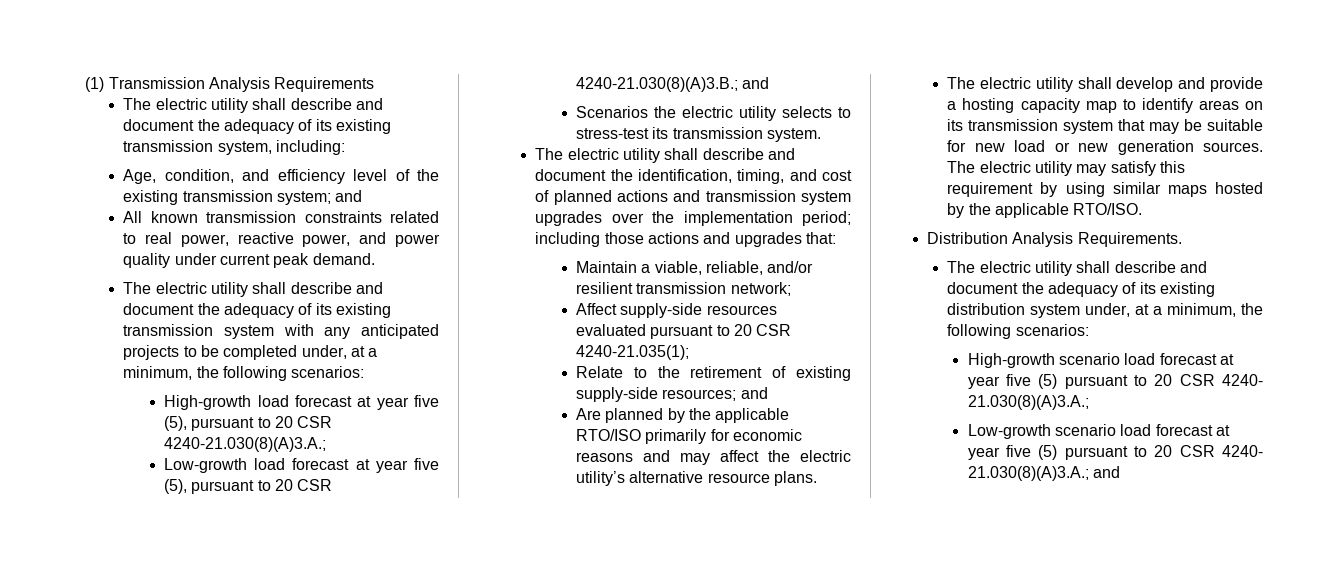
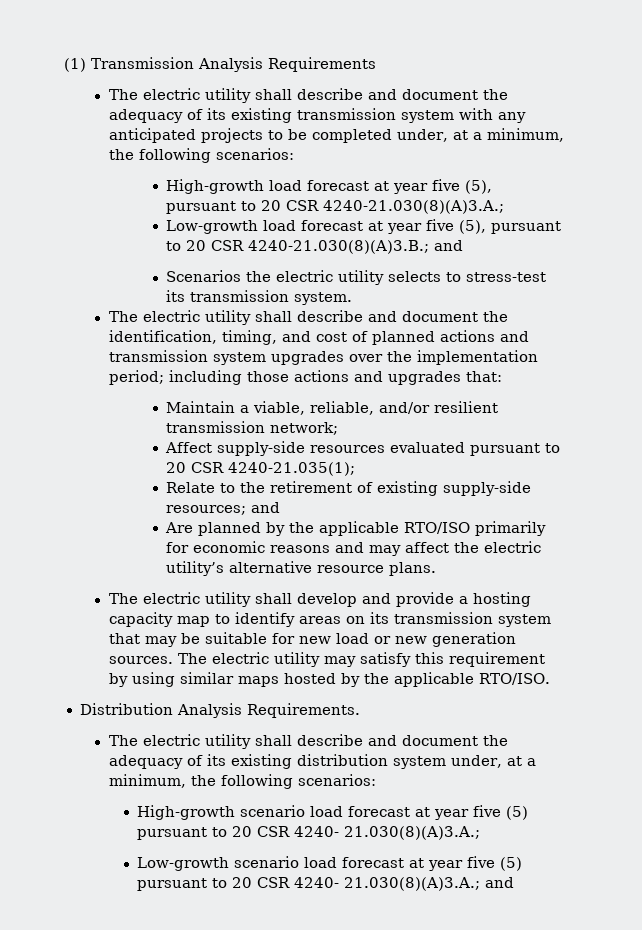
- The electric utility shall describe and document the adequacy of its existing transmission system, including:
- Age, condition, and efficiency level of the existing transmission system; and
- All known transmission constraints related to real power, reactive power, and power quality under current peak demand.

